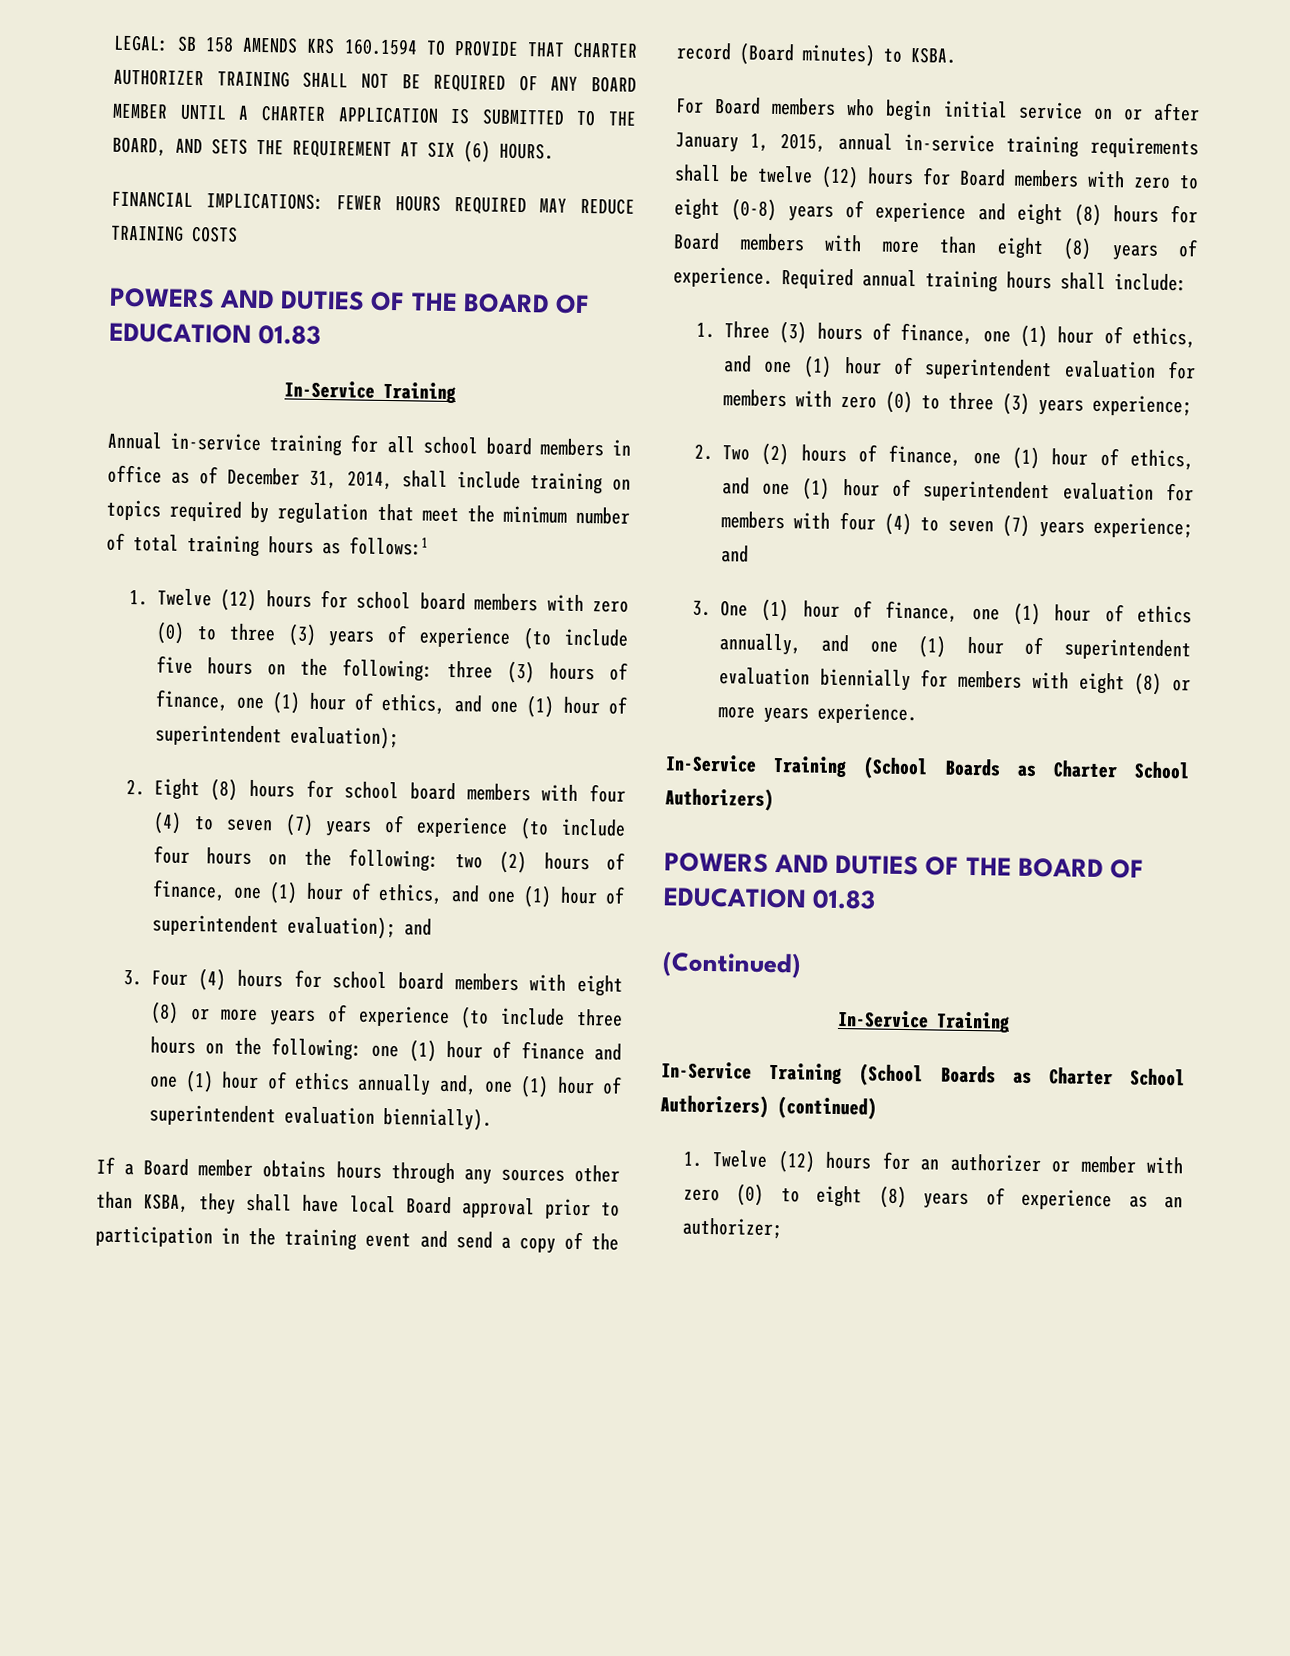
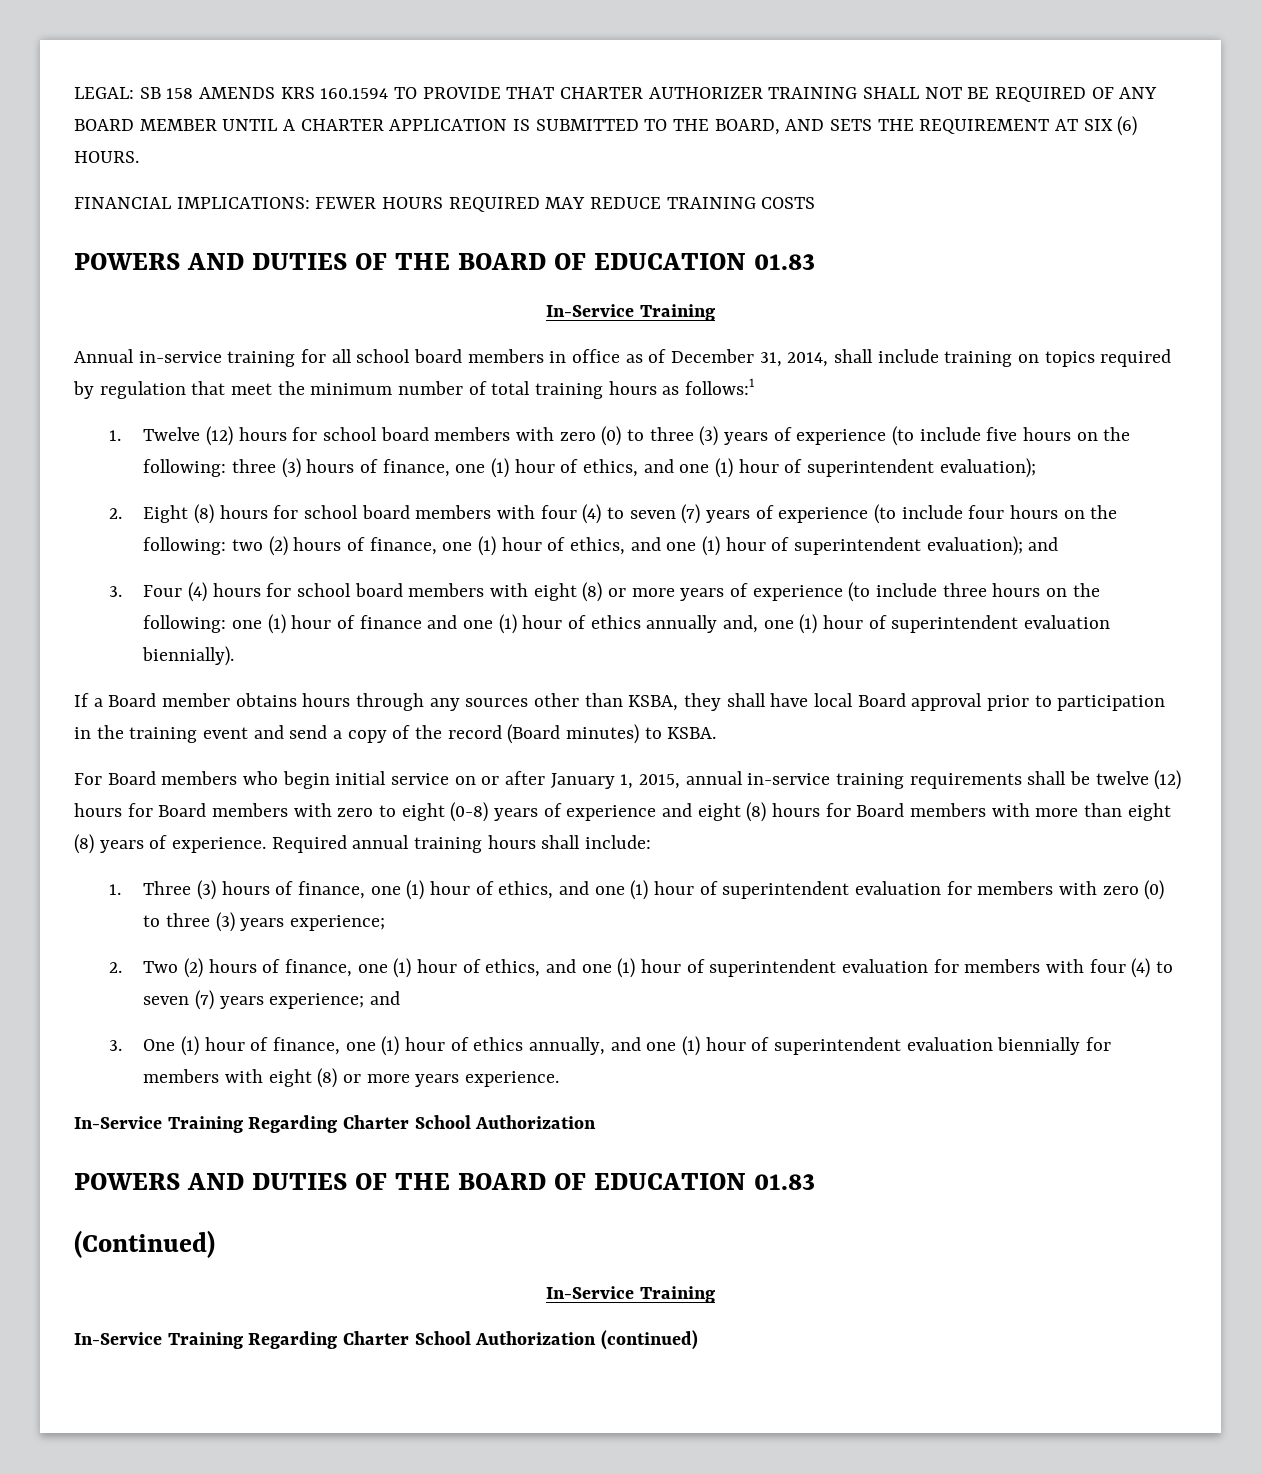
  3. One (1) hour of finance, one (1) hour of ethics annually, and one (1) hour of superintendent evaluation biennially for members with eight (8) or more years experience.
- In-Service Training (School Boards as Charter School Authorizers)
+ In-Service Training Regarding Charter School Authorization
- In-Service Training (School Boards as Charter School Authorizers) (continued)
+ In-Service Training Regarding Charter School Authorization (continued)
- 1. Twelve (12) hours for an authorizer or member with zero (0) to eight (8) years of experience as an authorizer;

